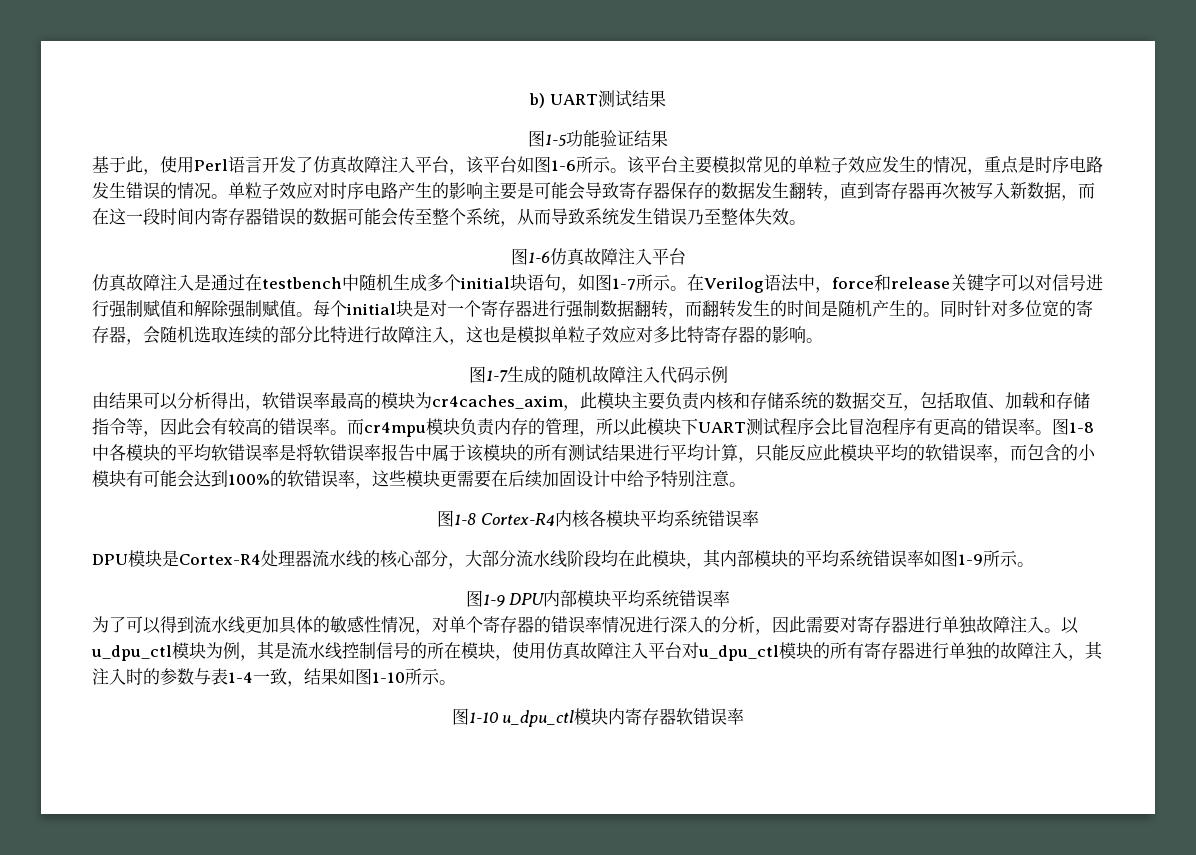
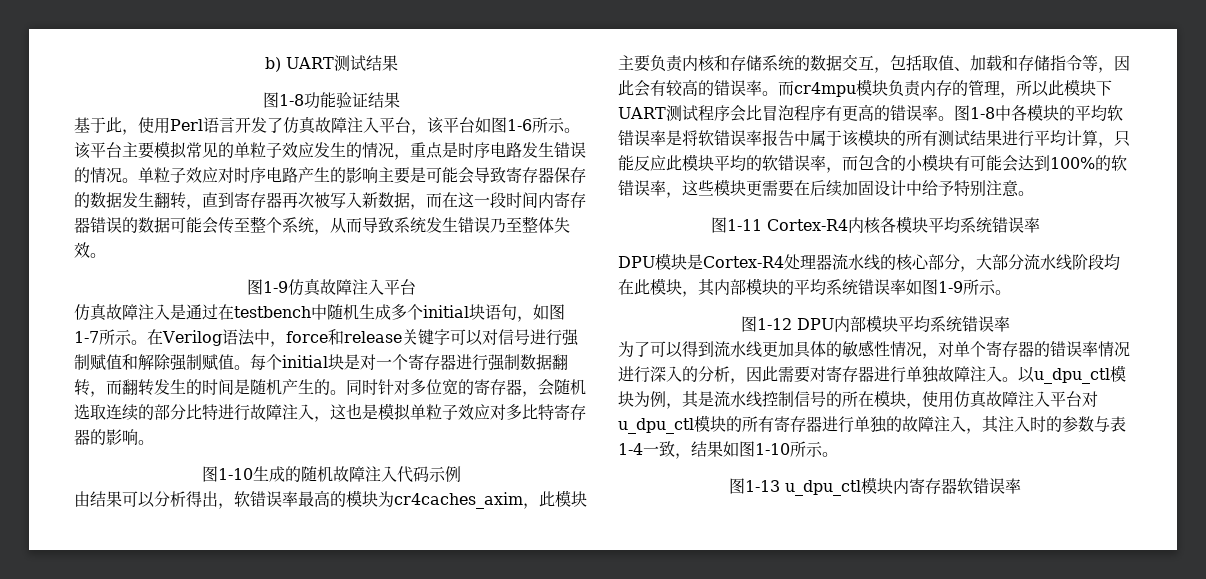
- 图1-5功能验证结果
+ 图1-8功能验证结果
- 图1-6仿真故障注入平台
+ 图1-9仿真故障注入平台
- 图1-7生成的随机故障注入代码示例
+ 图1-10生成的随机故障注入代码示例
- 图1-8 Cortex-R4内核各模块平均系统错误率
+ 图1-11 Cortex-R4内核各模块平均系统错误率
- 图1-9 DPU内部模块平均系统错误率
+ 图1-12 DPU内部模块平均系统错误率
- 图1-10 u_dpu_ctl模块内寄存器软错误率
+ 图1-13 u_dpu_ctl模块内寄存器软错误率

